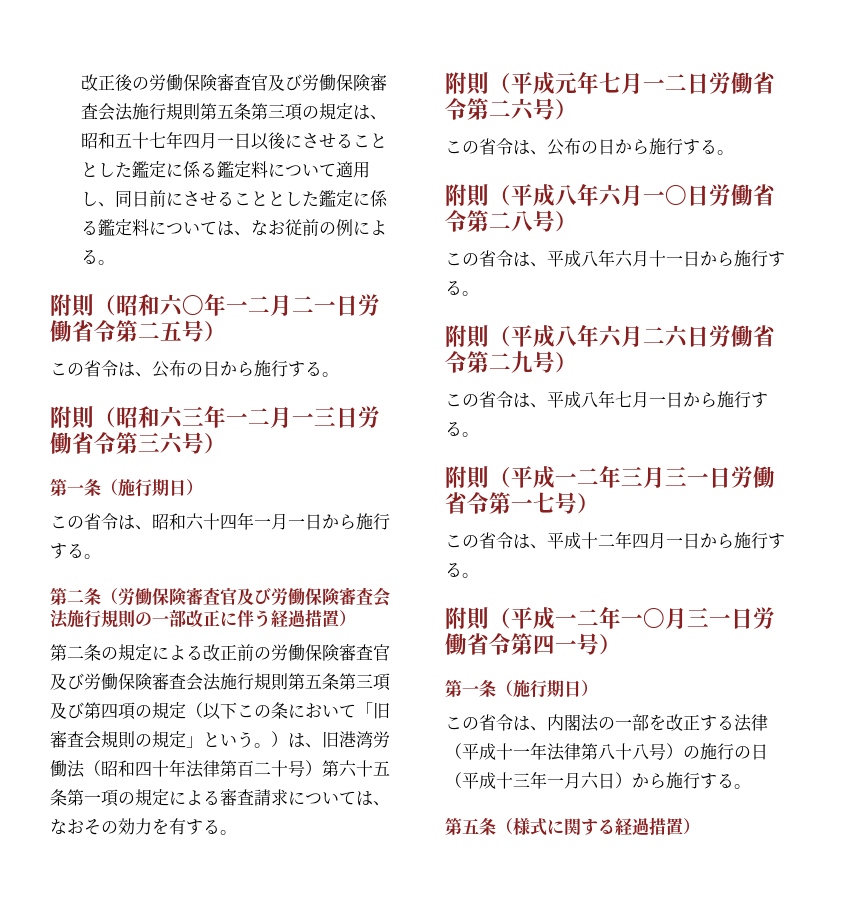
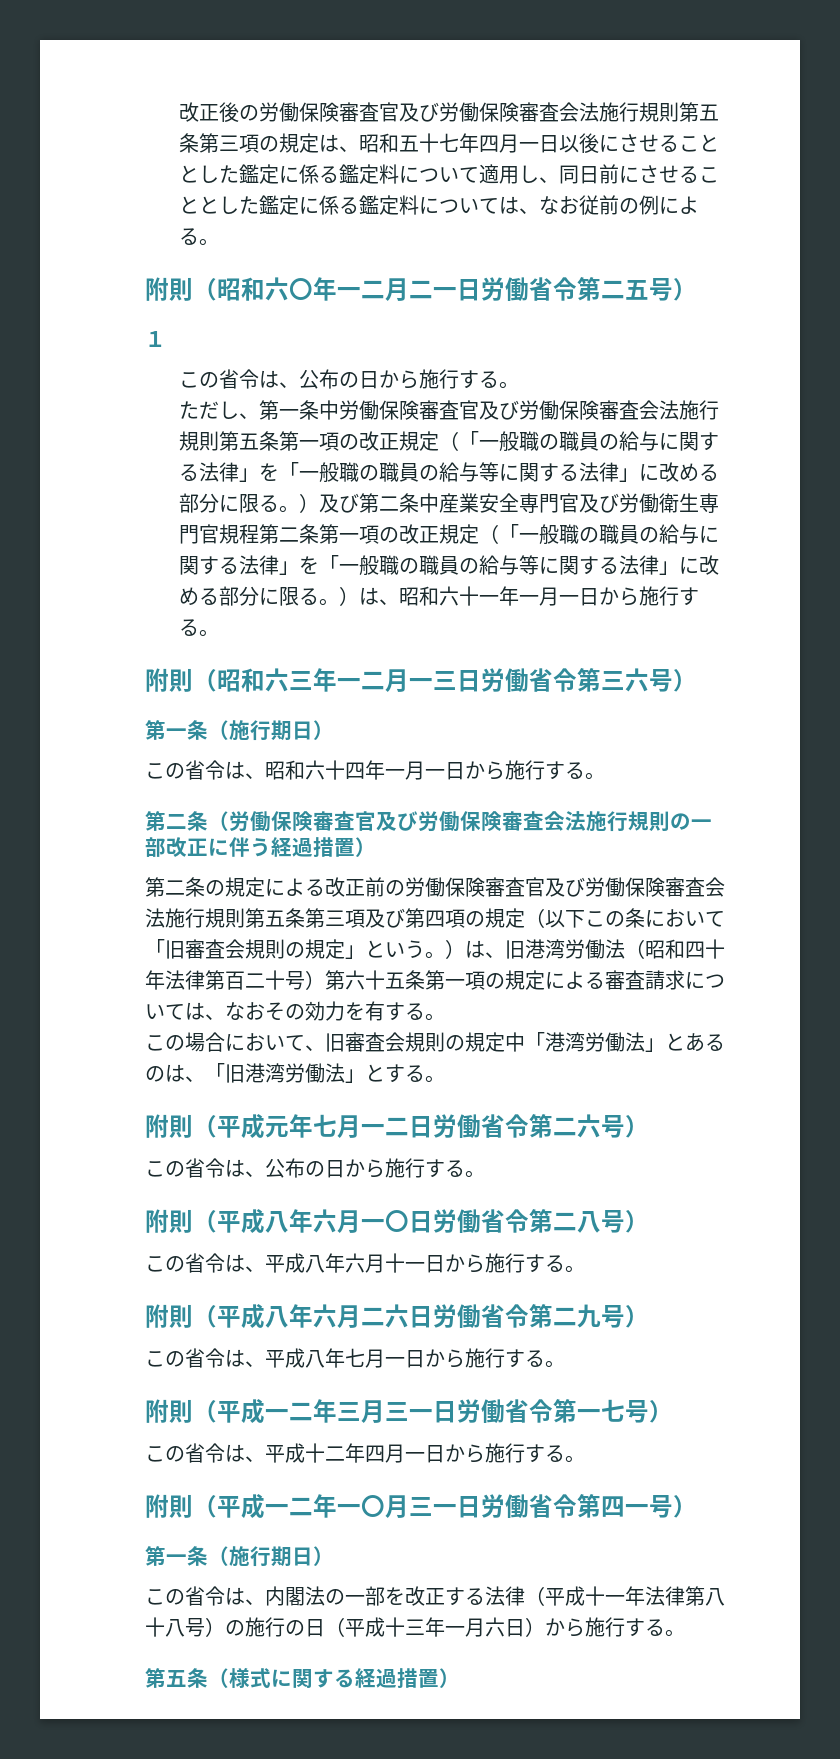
  附則（昭和六〇年一二月二一日労働省令第二五号）
+ １
  この省令は、公布の日から施行する。
+ ただし、第一条中労働保険審査官及び労働保険審査会法施行規則第五条第一項の改正規定（「一般職の職員の給与に関する法律」を「一般職の職員の給与等に関する法律」に改める部分に限る。）及び第二条中産業安全専門官及び労働衛生専門官規程第二条第一項の改正規定（「一般職の職員の給与に関する法律」を「一般職の職員の給与等に関する法律」に改める部分に限る。）は、昭和六十一年一月一日から施行する。
+ この場合において、旧審査会規則の規定中「港湾労働法」とあるのは、「旧港湾労働法」とする。

